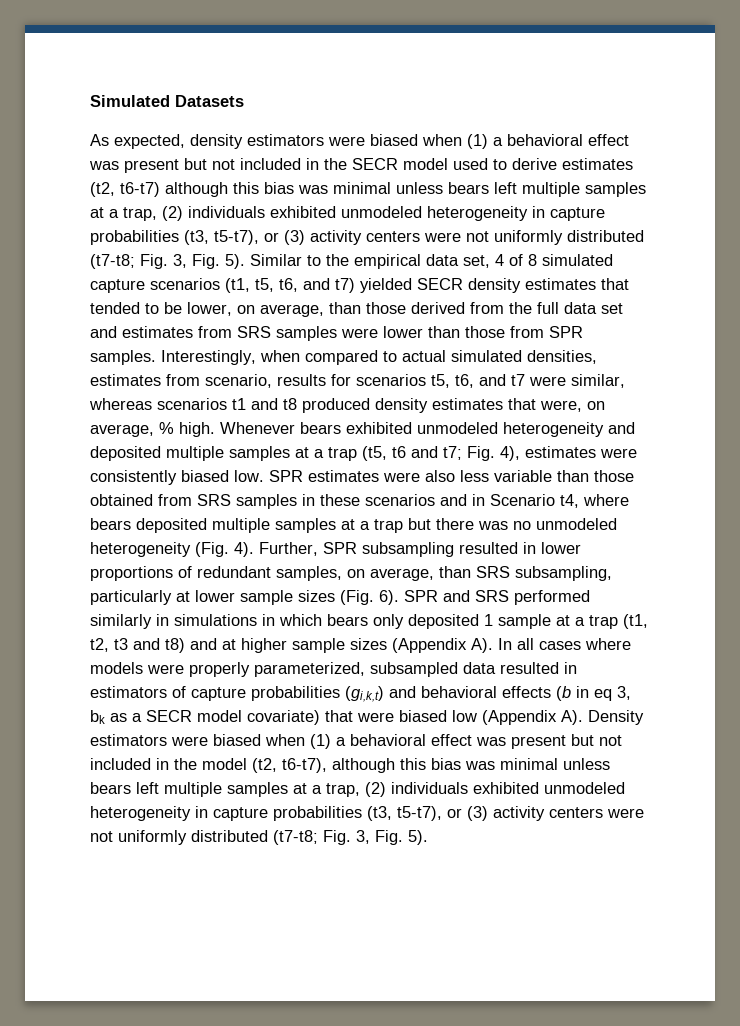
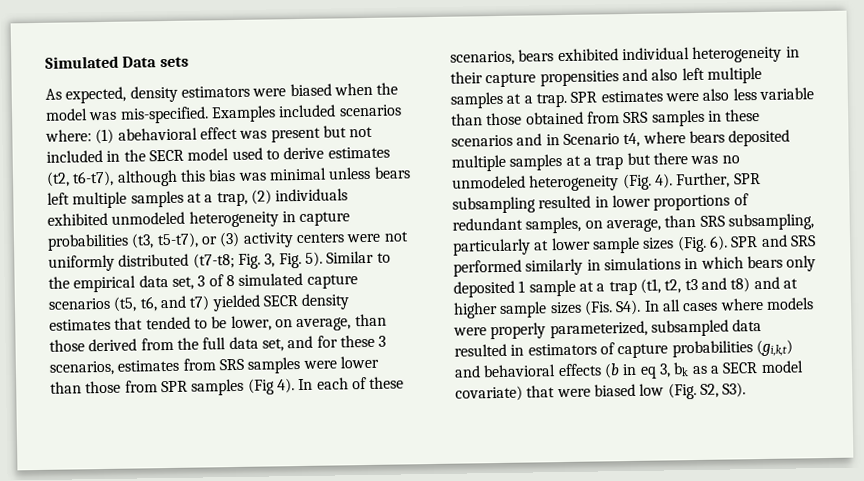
- Simulated Datasets
+ Simulated Data sets
- As expected, density estimators were biased when (1) a behavioral effect was present but not included in the SECR model used to derive estimates (t2, t6-t7) although this bias was minimal unless bears left multiple samples at a trap, (2) individuals exhibited unmodeled heterogeneity in capture probabilities (t3, t5-t7), or (3) activity centers were not uniformly distributed (t7-t8; Fig. 3, Fig. 5).
+ As expected, density estimators were biased when the model was mis-specified. Examples included scenarios where: (1) abehavioral effect was present but not included in the SECR model used to derive estimates (t2, t6-t7), although this bias was minimal unless bears left multiple samples at a trap, (2) individuals exhibited unmodeled heterogeneity in capture probabilities (t3, t5-t7), or (3) activity centers were not uniformly distributed (t7-t8; Fig. 3, Fig. 5).
- Similar to the empirical data set, 4 of 8 simulated capture scenarios (t1, t5, t6, and t7) yielded SECR density estimates that tended to be lower, on average, than those derived from the full data set and estimates from SRS samples were lower than those from SPR samples. Interestingly, when compared to actual simulated densities, estimates from scenario, results for scenarios t5, t6, and t7 were similar, whereas scenarios t1 and t8 produced density estimates that were, on average, % high. Whenever bears exhibited unmodeled heterogeneity and deposited multiple samples at a trap (t5, t6 and t7; Fig. 4), estimates were consistently biased low.
+ Similar to the empirical data set, 3 of 8 simulated capture scenarios (t5, t6, and t7) yielded SECR density estimates that tended to be lower, on average, than those derived from the full data set, and for these 3 scenarios, estimates from SRS samples were lower than those from SPR samples (Fig 4). In each of these scenarios, bears exhibited individual heterogeneity in their capture propensities and also left multiple samples at a trap.
- SPR and SRS performed similarly in simulations in which bears only deposited 1 sample at a trap (t1, t2, t3 and t8) and at higher sample sizes (Appendix A). In all cases where models were properly parameterized, subsampled data resulted in estimators of capture probabilities (gi,k,t) and behavioral effects (b in eq 3, bk as a SECR model covariate) that were biased low (Appendix A). Density estimators were biased when (1) a behavioral effect was present but not included in the model (t2, t6-t7), although this bias was minimal unless bears left multiple samples at a trap, (2) individuals exhibited unmodeled heterogeneity in capture probabilities (t3, t5-t7), or (3) activity centers were not uniformly distributed (t7-t8; Fig. 3, Fig. 5).
+ SPR and SRS performed similarly in simulations in which bears only deposited 1 sample at a trap (t1, t2, t3 and t8) and at higher sample sizes (Fis. S4). In all cases where models were properly parameterized, subsampled data resulted in estimators of capture probabilities (gi,k,t) and behavioral effects (b in eq 3, bk as a SECR model covariate) that were biased low (Fig. S2, S3).

